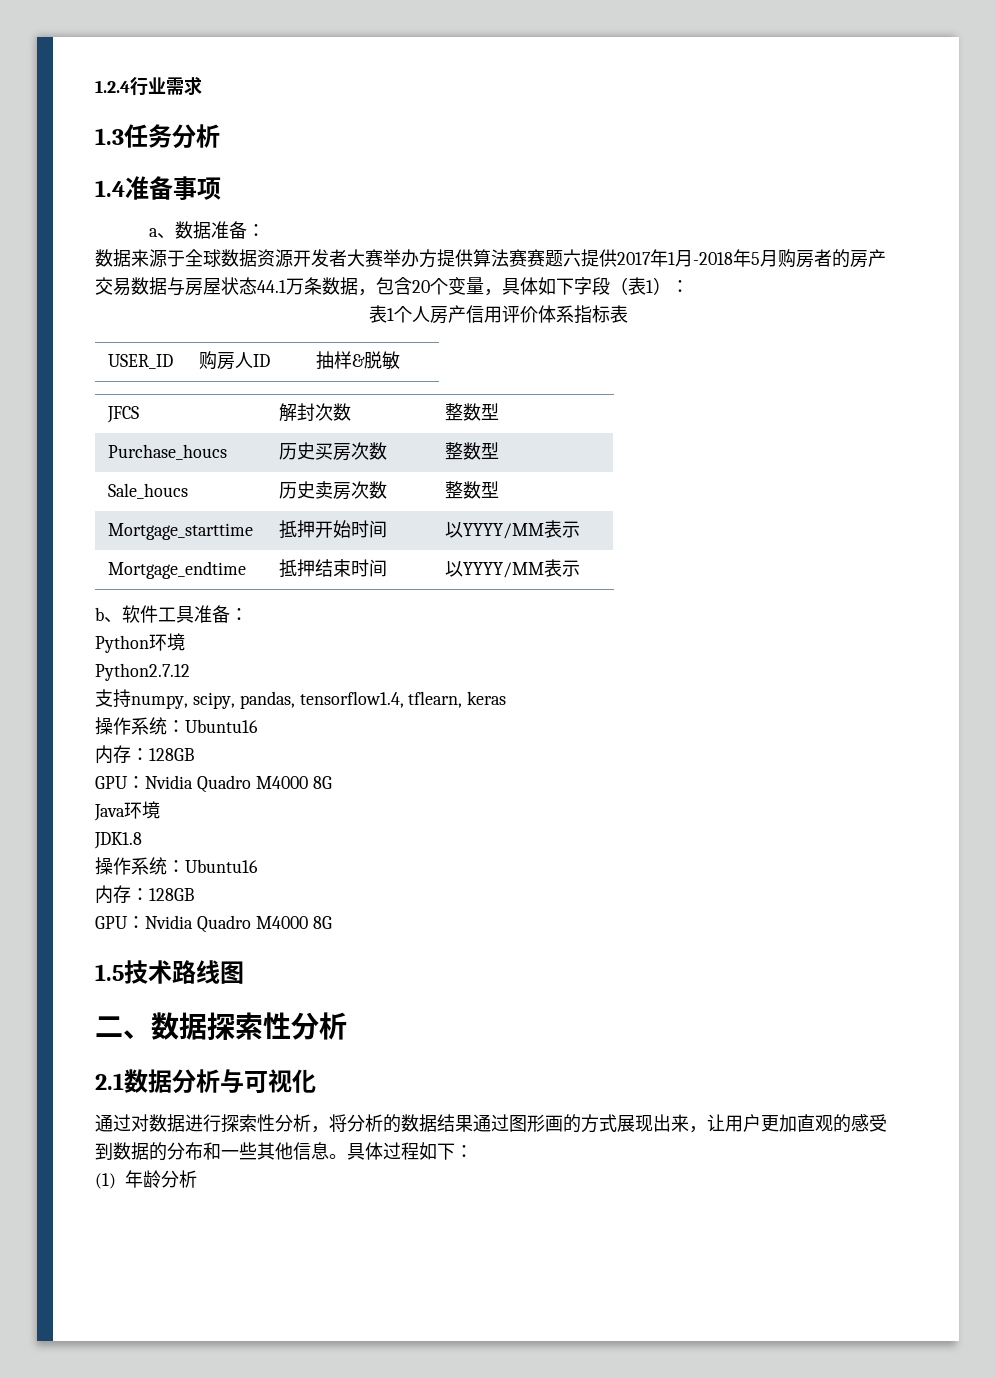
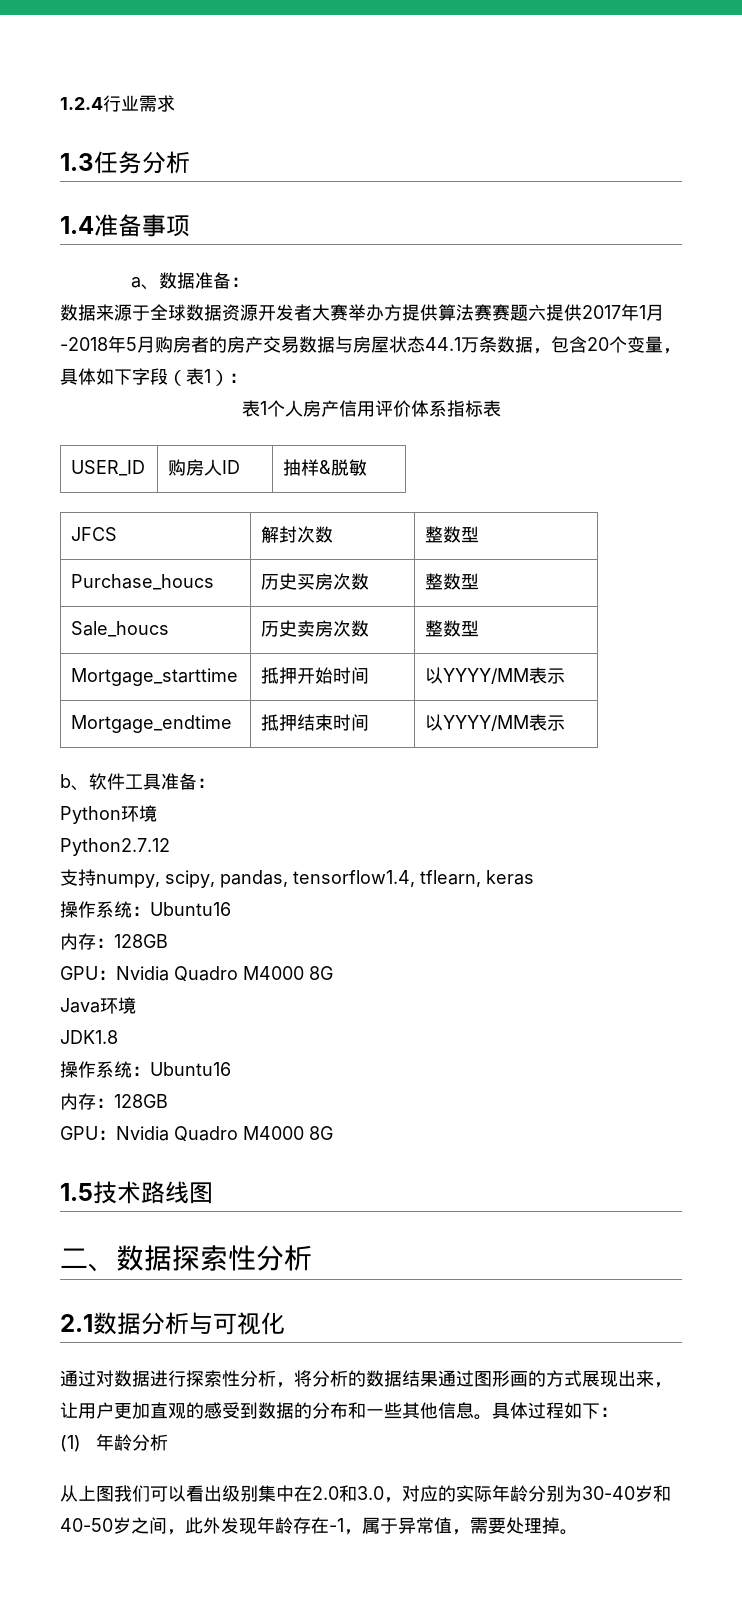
+ 从上图我们可以看出级别集中在2.0和3.0，对应的实际年龄分别为30-40岁和40-50岁之间，此外发现年龄存在-1，属于异常值，需要处理掉。

